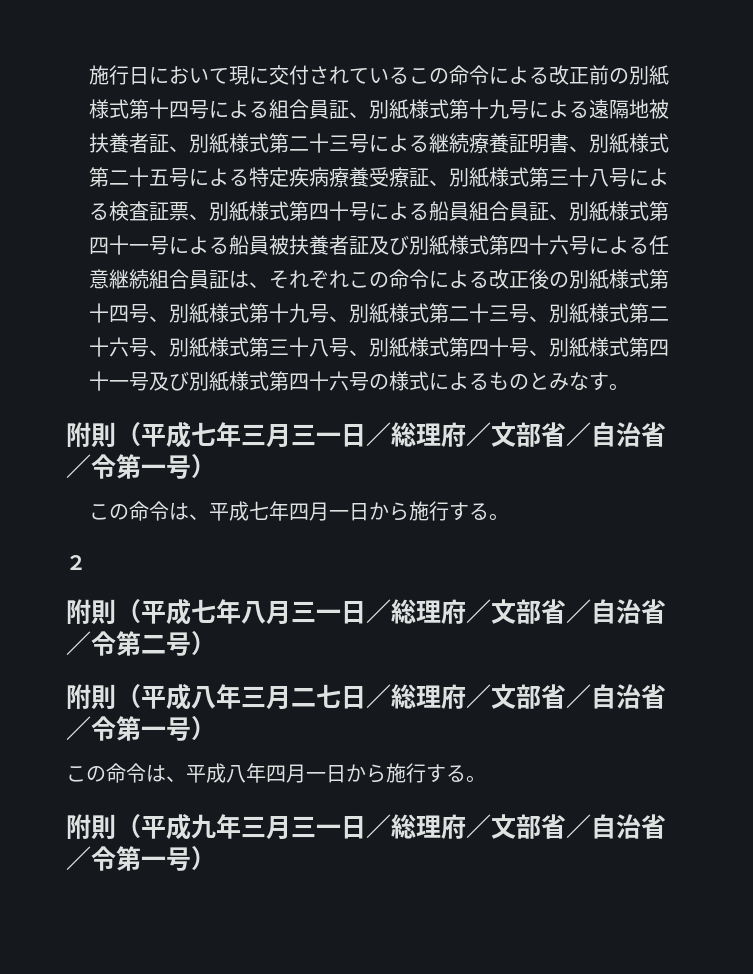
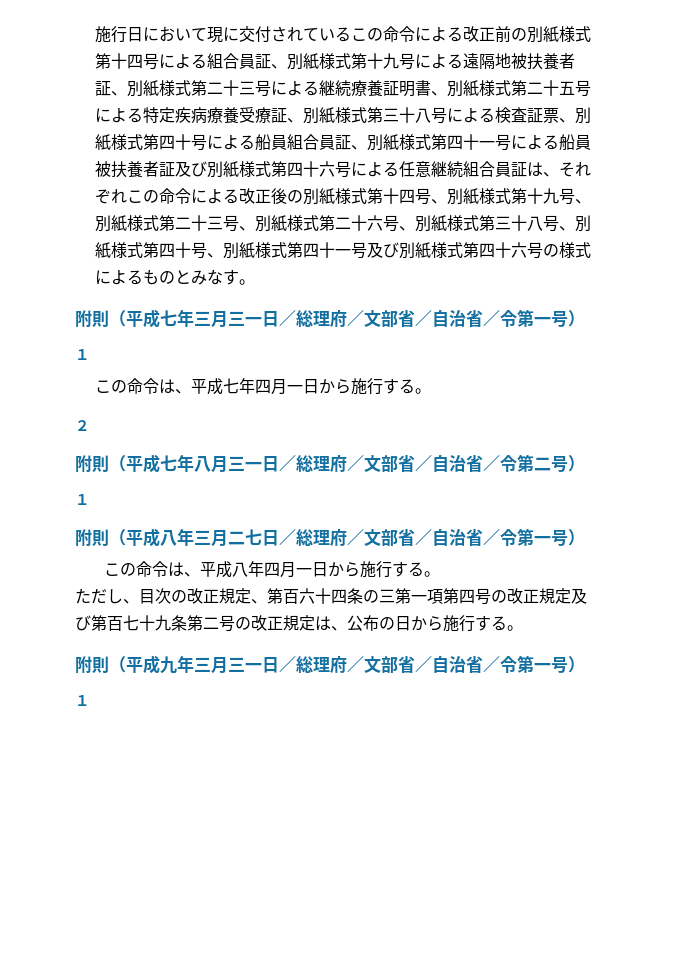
  附則（平成七年三月三一日／総理府／文部省／自治省／令第一号）
+ １
  附則（平成七年八月三一日／総理府／文部省／自治省／令第二号）
+ １
+ ただし、目次の改正規定、第百六十四条の三第一項第四号の改正規定及び第百七十九条第二号の改正規定は、公布の日から施行する。
  附則（平成九年三月三一日／総理府／文部省／自治省／令第一号）
+ １

